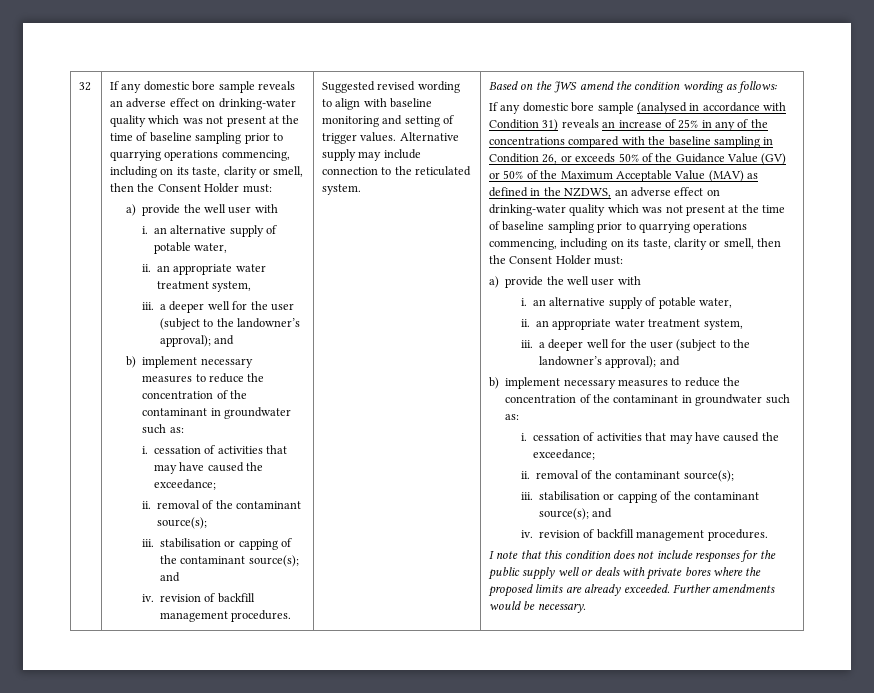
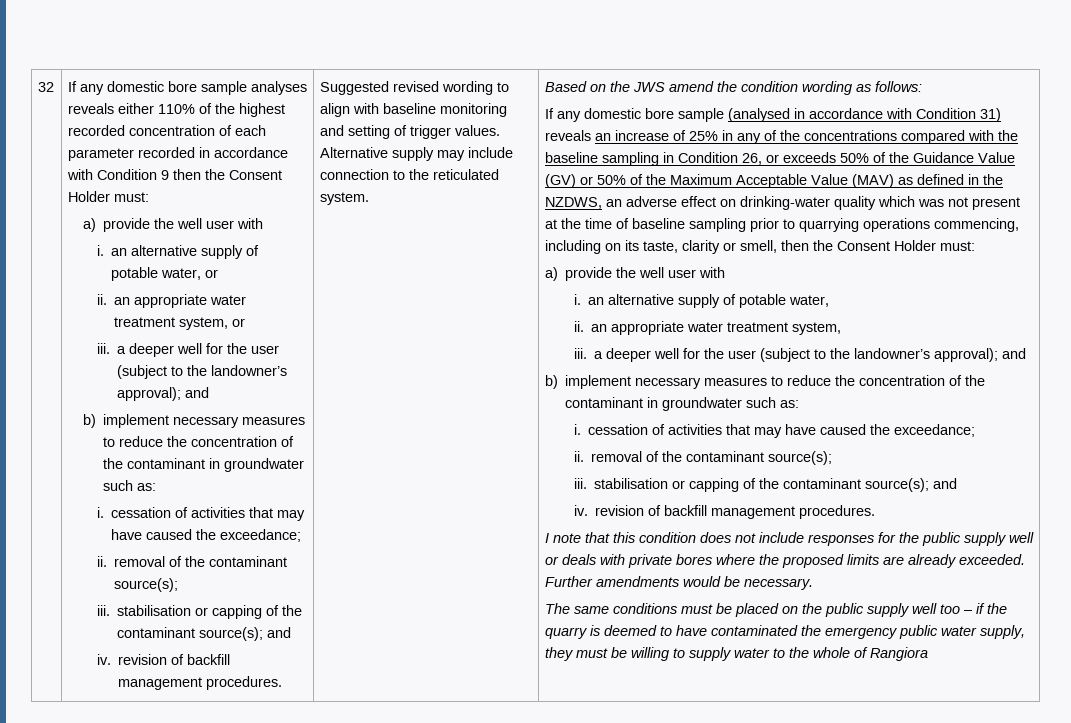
- If any domestic bore sample reveals an adverse effect on drinking-water quality which was not present at the time of baseline sampling prior to quarrying operations commencing, including on its taste, clarity or smell, then the Consent Holder must:
+ If any domestic bore sample analyses reveals either 110% of the highest recorded concentration of each parameter recorded in accordance with Condition 9 then the Consent Holder must:
  a) provide the well user with
- i. an alternative supply of potable water,
- ii. an appropriate water treatment system,
+ i. an alternative supply of potable water, or
+ ii. an appropriate water treatment system, or
+ The same conditions must be placed on the public supply well too – if the quarry is deemed to have contaminated the emergency public water supply, they must be willing to supply water to the whole of Rangiora

